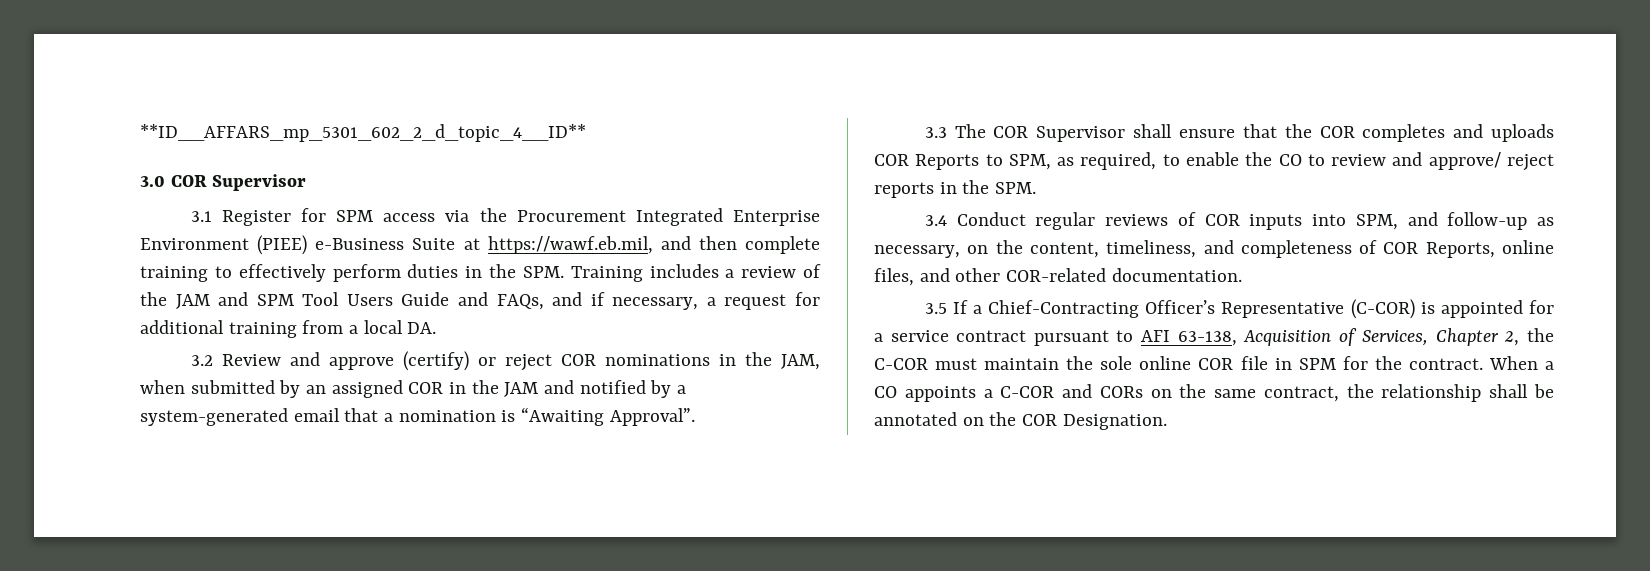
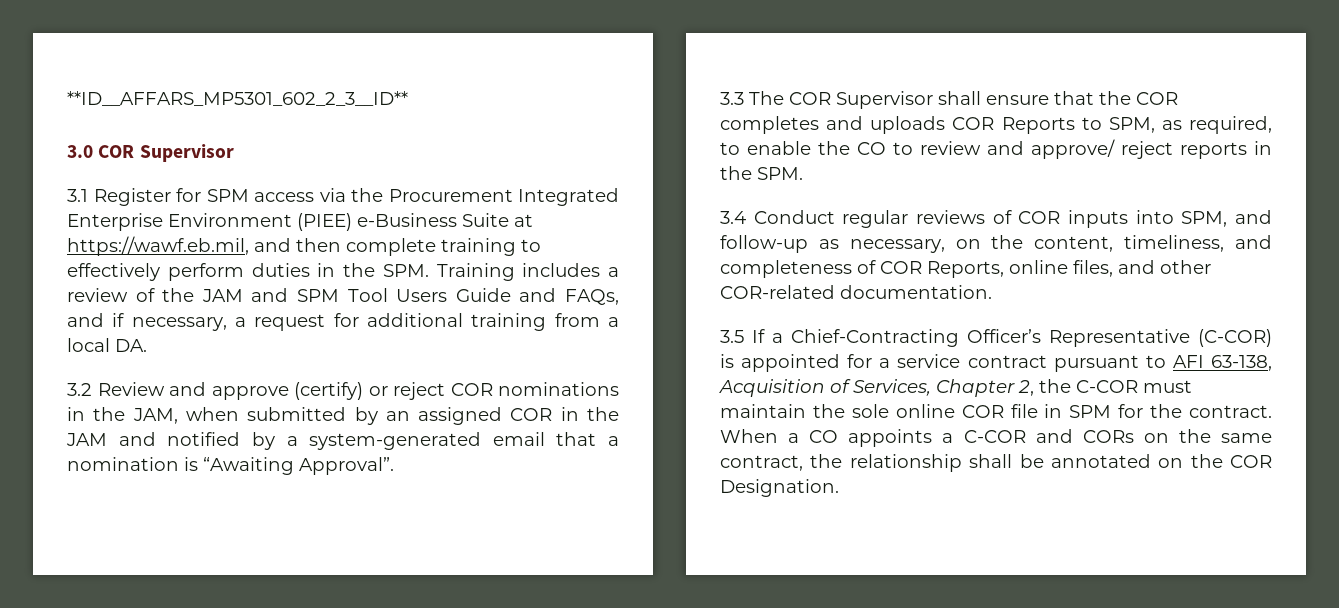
- **ID__AFFARS_mp_5301_602_2_d_topic_4__ID**
+ **ID__AFFARS_MP5301_602_2_3__ID**

